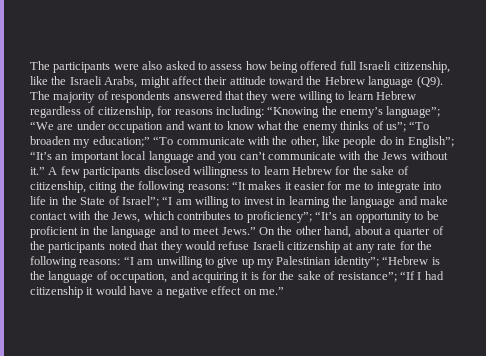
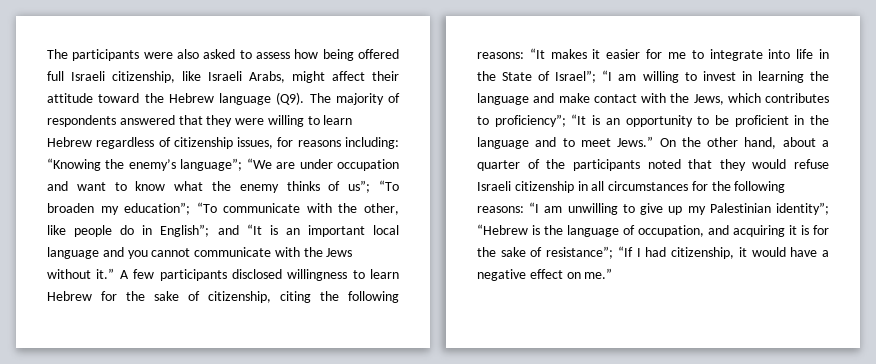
- The participants were also asked to assess how being offered full Israeli citizenship, like the Israeli Arabs, might affect their attitude toward the Hebrew language (Q9). The majority of respondents answered that they were willing to learn Hebrew regardless of citizenship, for reasons including:
+ The participants were also asked to assess how being offered full Israeli citizenship, like Israeli Arabs, might affect their attitude toward the Hebrew language (Q9). The majority of respondents answered that they were willing to learn Hebrew regardless of citizenship issues, for reasons including:
- “To broaden my education;”
+ “To broaden my education”;
- “It’s an important local language and you can’t communicate with the Jews without it.”
+ and “It is an important local language and you cannot communicate with the Jews without it.”
- “It’s an opportunity to be proficient in the language and to meet Jews.”
+ “It is an opportunity to be proficient in the language and to meet Jews.”
- On the other hand, about a quarter of the participants noted that they would refuse Israeli citizenship at any rate for the following reasons: “I am unwilling to give up my Palestinian identity”; “Hebrew is the language of occupation, and acquiring it is for the sake of resistance”; “If I had citizenship it would have a negative effect on me.”
+ On the other hand, about a quarter of the participants noted that they would refuse Israeli citizenship in all circumstances for the following reasons: “I am unwilling to give up my Palestinian identity”; “Hebrew is the language of occupation, and acquiring it is for the sake of resistance”; “If I had citizenship, it would have a negative effect on me.”

